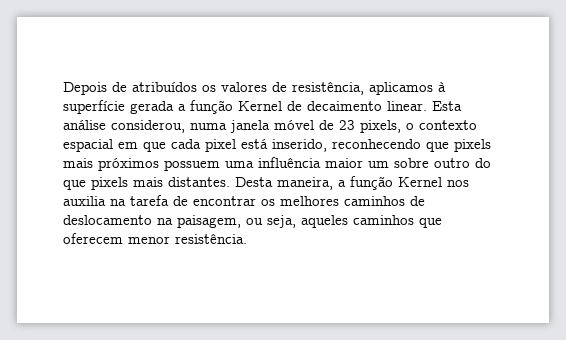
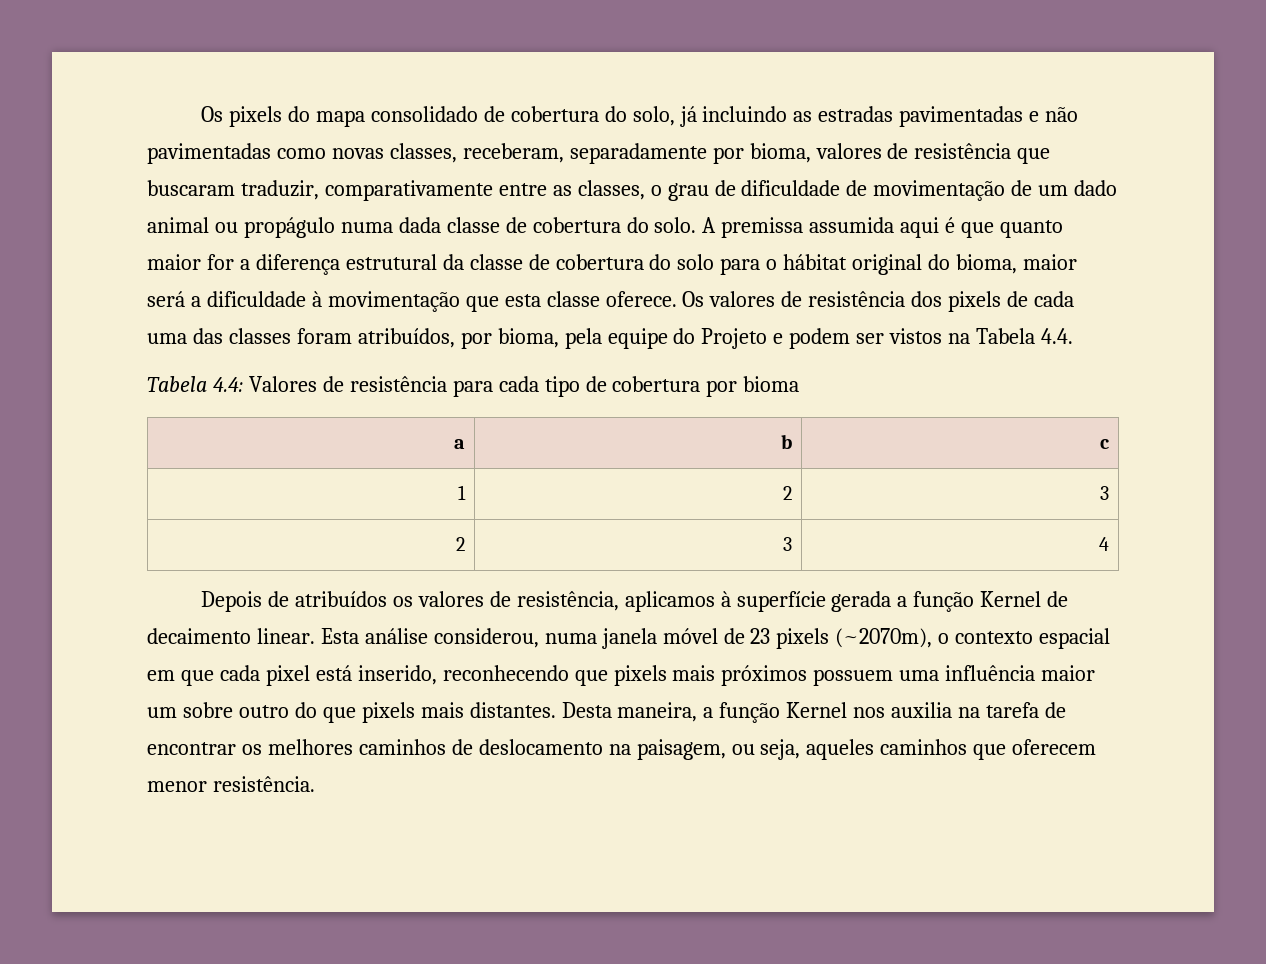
+ Os pixels do mapa consolidado de cobertura do solo, já incluindo as estradas pavimentadas e não pavimentadas como novas classes, receberam, separadamente por bioma, valores de resistência que buscaram traduzir, comparativamente entre as classes, o grau de dificuldade de movimentação de um dado animal ou propágulo numa dada classe de cobertura do solo. A premissa assumida aqui é que quanto maior for a diferença estrutural da classe de cobertura do solo para o hábitat original do bioma, maior será a dificuldade à movimentação que esta classe oferece. Os valores de resistência dos pixels de cada uma das classes foram atribuídos, por bioma, pela equipe do Projeto e podem ser vistos na Tabela 4.4.
+ Tabela 4.4: Valores de resistência para cada tipo de cobertura por bioma
+ a | b | c
+ 1 | 2 | 3
+ 2 | 3 | 4
- Esta análise considerou, numa janela móvel de 23 pixels, o contexto espacial em que cada pixel está inserido, reconhecendo que pixels mais próximos possuem uma influência maior um sobre outro do que pixels mais distantes.
+ Esta análise considerou, numa janela móvel de 23 pixels (~2070m), o contexto espacial em que cada pixel está inserido, reconhecendo que pixels mais próximos possuem uma influência maior um sobre outro do que pixels mais distantes.

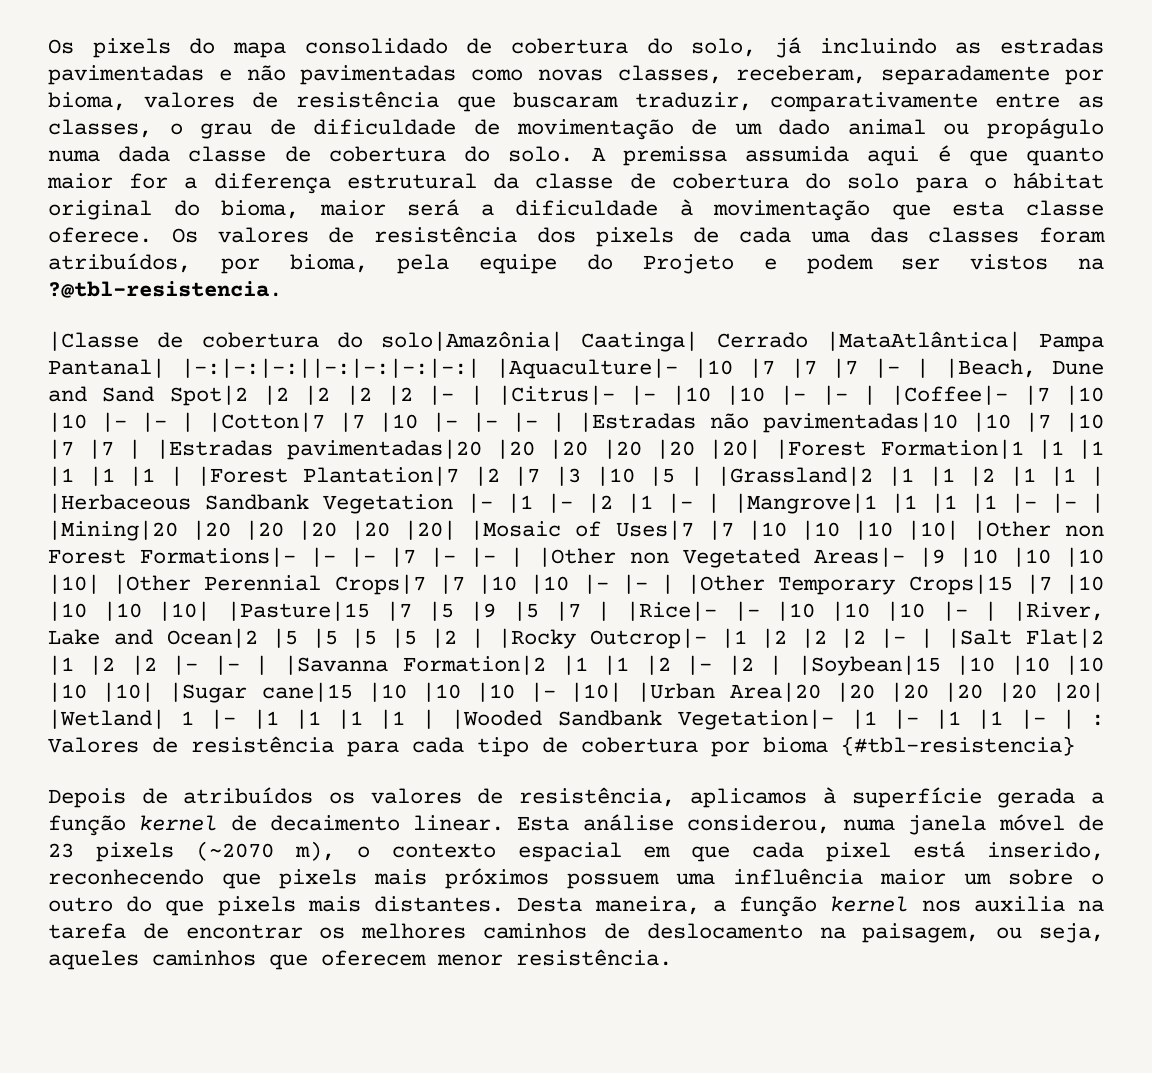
- Os valores de resistência dos pixels de cada uma das classes foram atribuídos, por bioma, pela equipe do Projeto e podem ser vistos na Tabela 4.4.
- Tabela 4.4: Valores de resistência para cada tipo de cobertura por bioma
- a | b | c
- 1 | 2 | 3
- 2 | 3 | 4
+ Os valores de resistência dos pixels de cada uma das classes foram atribuídos, por bioma, pela equipe do Projeto e podem ser vistos na ?@tbl-resistencia.
+ |Classe de cobertura do solo|Amazônia| Caatinga| Cerrado |MataAtlântica| Pampa Pantanal| |–:|–:|–:||–:|–:|–:|–:| |Aquaculture|- |10 |7 |7 |7 |- | |Beach, Dune and Sand Spot|2 |2 |2 |2 |2 |- | |Citrus|- |- |10 |10 |- |- | |Coffee|- |7 |10 |10 |- |- | |Cotton|7 |7 |10 |- |- |- | |Estradas não pavimentadas|10 |10 |7 |10 |7 |7 | |Estradas pavimentadas|20 |20 |20 |20 |20 |20| |Forest Formation|1 |1 |1 |1 |1 |1 | |Forest Plantation|7 |2 |7 |3 |10 |5 | |Grassland|2 |1 |1 |2 |1 |1 | |Herbaceous Sandbank Vegetation |- |1 |- |2 |1 |- | |Mangrove|1 |1 |1 |1 |- |- | |Mining|20 |20 |20 |20 |20 |20| |Mosaic of Uses|7 |7 |10 |10 |10 |10| |Other non Forest Formations|- |- |- |7 |- |- | |Other non Vegetated Areas|- |9 |10 |10 |10 |10| |Other Perennial Crops|7 |7 |10 |10 |- |- | |Other Temporary Crops|15 |7 |10 |10 |10 |10| |Pasture|15 |7 |5 |9 |5 |7 | |Rice|- |- |10 |10 |10 |- | |River, Lake and Ocean|2 |5 |5 |5 |5 |2 | |Rocky Outcrop|- |1 |2 |2 |2 |- | |Salt Flat|2 |1 |2 |2 |- |- | |Savanna Formation|2 |1 |1 |2 |- |2 | |Soybean|15 |10 |10 |10 |10 |10| |Sugar cane|15 |10 |10 |10 |- |10| |Urban Area|20 |20 |20 |20 |20 |20| |Wetland| 1 |- |1 |1 |1 |1 | |Wooded Sandbank Vegetation|- |1 |- |1 |1 |- | : Valores de resistência para cada tipo de cobertura por bioma {#tbl-resistencia}
- Depois de atribuídos os valores de resistência, aplicamos à superfície gerada a função Kernel de decaimento linear.
+ Depois de atribuídos os valores de resistência, aplicamos à superfície gerada a função kernel de decaimento linear.
- Esta análise considerou, numa janela móvel de 23 pixels (~2070m), o contexto espacial em que cada pixel está inserido, reconhecendo que pixels mais próximos possuem uma influência maior um sobre outro do que pixels mais distantes.
+ Esta análise considerou, numa janela móvel de 23 pixels (~2070 m), o contexto espacial em que cada pixel está inserido, reconhecendo que pixels mais próximos possuem uma influência maior um sobre o outro do que pixels mais distantes.
- Desta maneira, a função Kernel nos auxilia na tarefa de encontrar os melhores caminhos de deslocamento na paisagem, ou seja, aqueles caminhos que oferecem menor resistência.
+ Desta maneira, a função kernel nos auxilia na tarefa de encontrar os melhores caminhos de deslocamento na paisagem, ou seja, aqueles caminhos que oferecem menor resistência.

